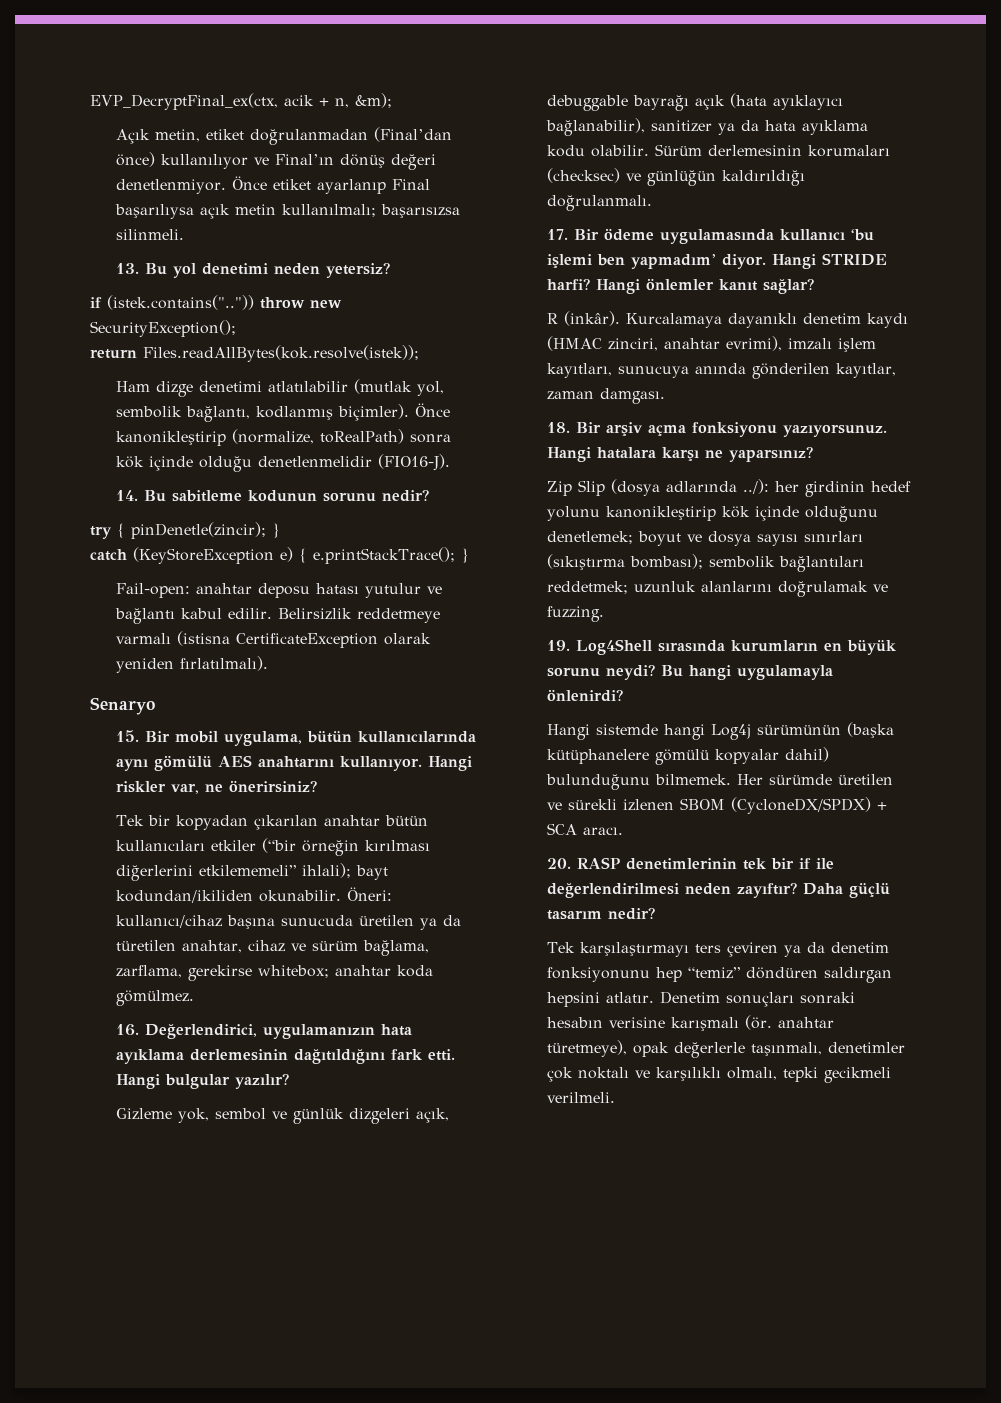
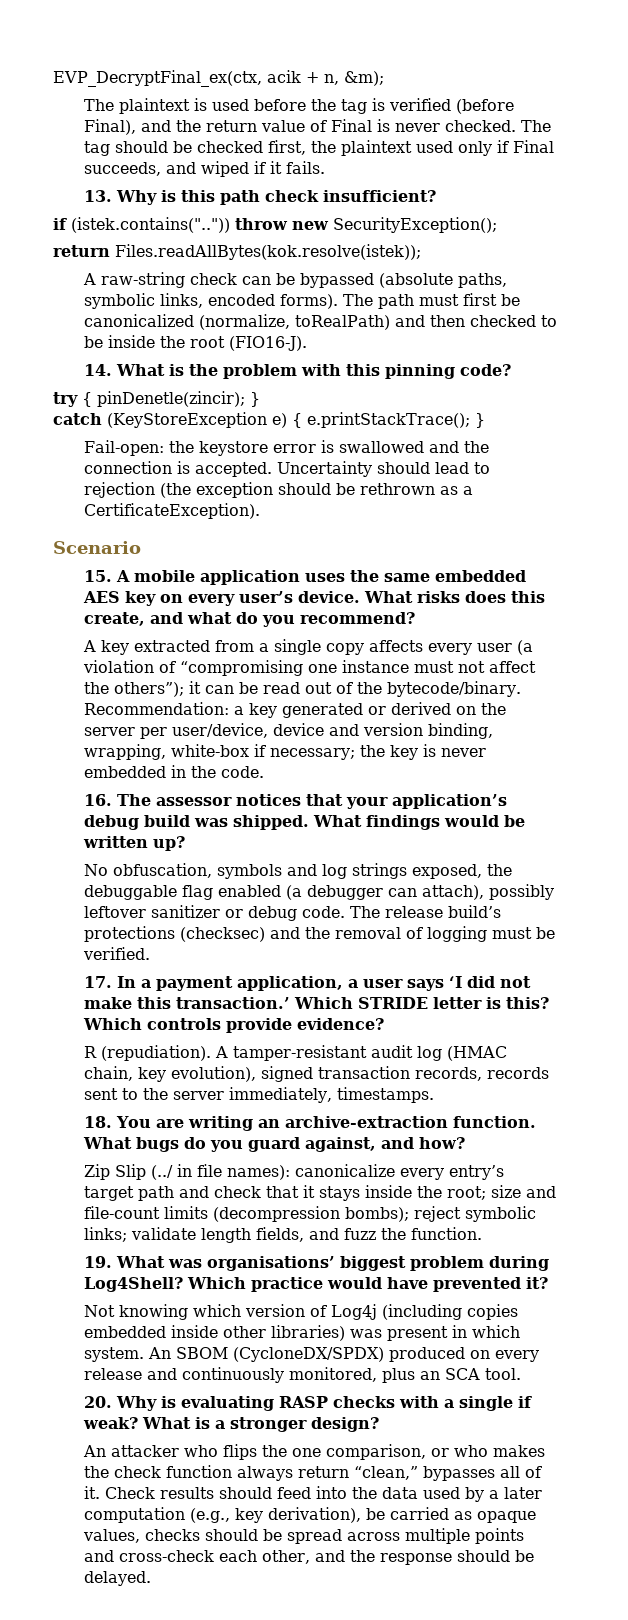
- Açık metin, etiket doğrulanmadan (Final’dan önce) kullanılıyor ve Final’ın dönüş değeri denetlenmiyor. Önce etiket ayarlanıp Final başarılıysa açık metin kullanılmalı; başarısızsa silinmeli.
- 13. Bu yol denetimi neden yetersiz?
+ The plaintext is used before the tag is verified (before Final), and the return value of Final is never checked. The tag should be checked first, the plaintext used only if Final succeeds, and wiped if it fails.
+ 13. Why is this path check insufficient?
- Ham dizge denetimi atlatılabilir (mutlak yol, sembolik bağlantı, kodlanmış biçimler). Önce kanonikleştirip (normalize, toRealPath) sonra kök içinde olduğu denetlenmelidir (FIO16-J).
- 14. Bu sabitleme kodunun sorunu nedir?
+ A raw-string check can be bypassed (absolute paths, symbolic links, encoded forms). The path must first be canonicalized (normalize, toRealPath) and then checked to be inside the root (FIO16-J).
+ 14. What is the problem with this pinning code?
- Fail-open: anahtar deposu hatası yutulur ve bağlantı kabul edilir. Belirsizlik reddetmeye varmalı (istisna CertificateException olarak yeniden fırlatılmalı).
- Senaryo
- 15. Bir mobil uygulama, bütün kullanıcılarında aynı gömülü AES anahtarını kullanıyor. Hangi riskler var, ne önerirsiniz?
- Tek bir kopyadan çıkarılan anahtar bütün kullanıcıları etkiler (“bir örneğin kırılması diğerlerini etkilememeli” ihlali); bayt kodundan/ikiliden okunabilir. Öneri: kullanıcı/cihaz başına sunucuda üretilen ya da türetilen anahtar, cihaz ve sürüm bağlama, zarflama, gerekirse whitebox; anahtar koda gömülmez.
- 16. Değerlendirici, uygulamanızın hata ayıklama derlemesinin dağıtıldığını fark etti. Hangi bulgular yazılır?
- Gizleme yok, sembol ve günlük dizgeleri açık, debuggable bayrağı açık (hata ayıklayıcı bağlanabilir), sanitizer ya da hata ayıklama kodu olabilir. Sürüm derlemesinin korumaları (checksec) ve günlüğün kaldırıldığı doğrulanmalı.
- 17. Bir ödeme uygulamasında kullanıcı ‘bu işlemi ben yapmadım’ diyor. Hangi STRIDE harfi? Hangi önlemler kanıt sağlar?
- R (inkâr). Kurcalamaya dayanıklı denetim kaydı (HMAC zinciri, anahtar evrimi), imzalı işlem kayıtları, sunucuya anında gönderilen kayıtlar, zaman damgası.
- 18. Bir arşiv açma fonksiyonu yazıyorsunuz. Hangi hatalara karşı ne yaparsınız?
- Zip Slip (dosya adlarında ../): her girdinin hedef yolunu kanonikleştirip kök içinde olduğunu denetlemek; boyut ve dosya sayısı sınırları (sıkıştırma bombası); sembolik bağlantıları reddetmek; uzunluk alanlarını doğrulamak ve fuzzing.
- 19. Log4Shell sırasında kurumların en büyük sorunu neydi? Bu hangi uygulamayla önlenirdi?
- Hangi sistemde hangi Log4j sürümünün (başka kütüphanelere gömülü kopyalar dahil) bulunduğunu bilmemek. Her sürümde üretilen ve sürekli izlenen SBOM (CycloneDX/SPDX) + SCA aracı.
- 20. RASP denetimlerinin tek bir if ile değerlendirilmesi neden zayıftır? Daha güçlü tasarım nedir?
- Tek karşılaştırmayı ters çeviren ya da denetim fonksiyonunu hep “temiz” döndüren saldırgan hepsini atlatır. Denetim sonuçları sonraki hesabın verisine karışmalı (ör. anahtar türetmeye), opak değerlerle taşınmalı, denetimler çok noktalı ve karşılıklı olmalı, tepki gecikmeli verilmeli.
+ Fail-open: the keystore error is swallowed and the connection is accepted. Uncertainty should lead to rejection (the exception should be rethrown as a CertificateException).
+ Scenario
+ 15. A mobile application uses the same embedded AES key on every user’s device. What risks does this create, and what do you recommend?
+ A key extracted from a single copy affects every user (a violation of “compromising one instance must not affect the others”); it can be read out of the bytecode/binary. Recommendation: a key generated or derived on the server per user/device, device and version binding, wrapping, white-box if necessary; the key is never embedded in the code.
+ 16. The assessor notices that your application’s debug build was shipped. What findings would be written up?
+ No obfuscation, symbols and log strings exposed, the debuggable flag enabled (a debugger can attach), possibly leftover sanitizer or debug code. The release build’s protections (checksec) and the removal of logging must be verified.
+ 17. In a payment application, a user says ‘I did not make this transaction.’ Which STRIDE letter is this? Which controls provide evidence?
+ R (repudiation). A tamper-resistant audit log (HMAC chain, key evolution), signed transaction records, records sent to the server immediately, timestamps.
+ 18. You are writing an archive-extraction function. What bugs do you guard against, and how?
+ Zip Slip (../ in file names): canonicalize every entry’s target path and check that it stays inside the root; size and file-count limits (decompression bombs); reject symbolic links; validate length fields, and fuzz the function.
+ 19. What was organisations’ biggest problem during Log4Shell? Which practice would have prevented it?
+ Not knowing which version of Log4j (including copies embedded inside other libraries) was present in which system. An SBOM (CycloneDX/SPDX) produced on every release and continuously monitored, plus an SCA tool.
+ 20. Why is evaluating RASP checks with a single if weak? What is a stronger design?
+ An attacker who flips the one comparison, or who makes the check function always return “clean,” bypasses all of it. Check results should feed into the data used by a later computation (e.g., key derivation), be carried as opaque values, checks should be spread across multiple points and cross-check each other, and the response should be delayed.

